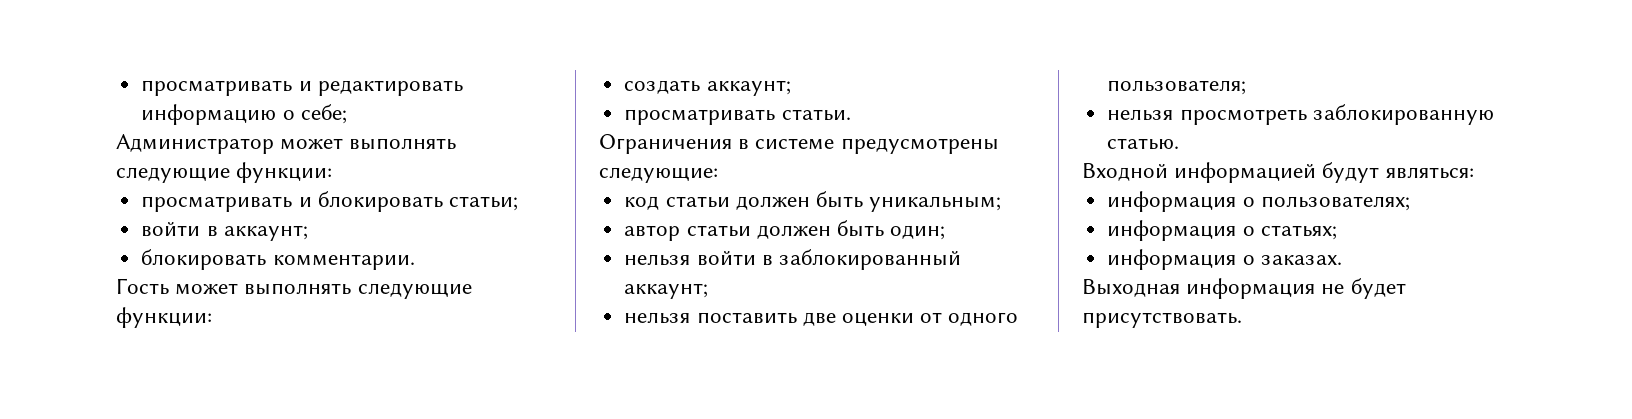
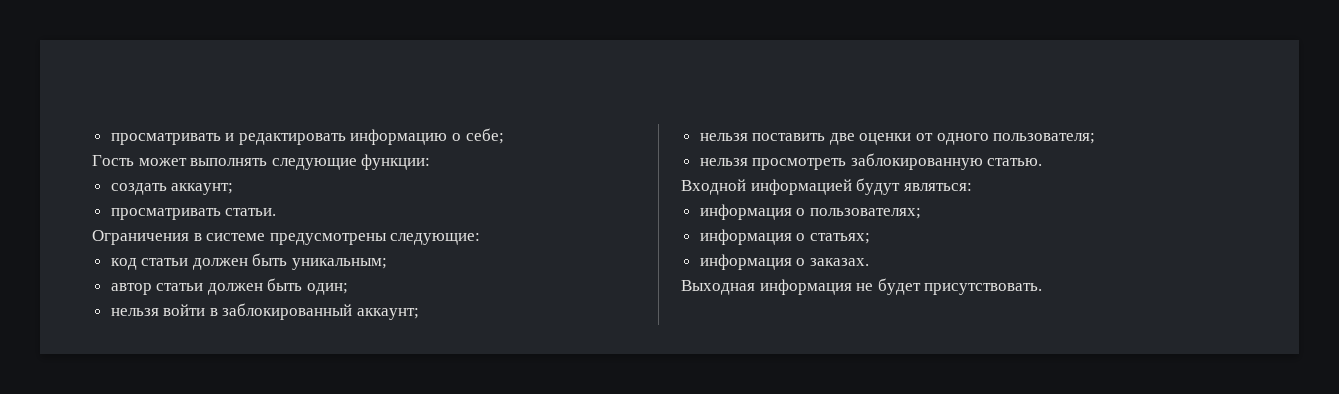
- Администратор может выполнять следующие функции:
- просматривать и блокировать статьи;
- войти в аккаунт;
- блокировать комментарии.

